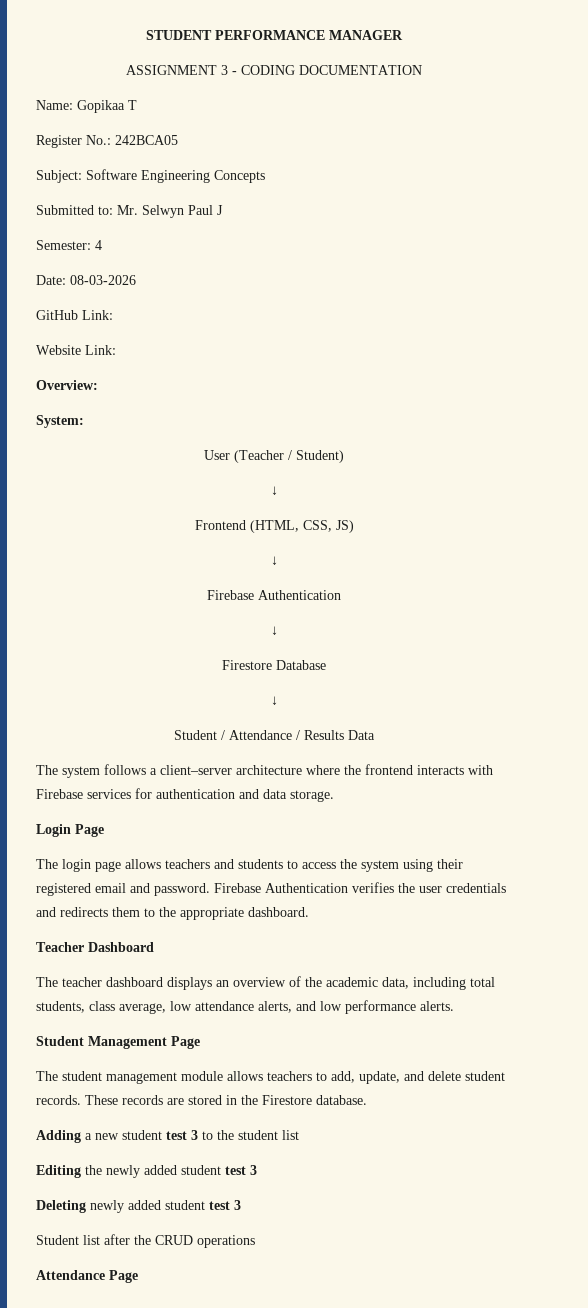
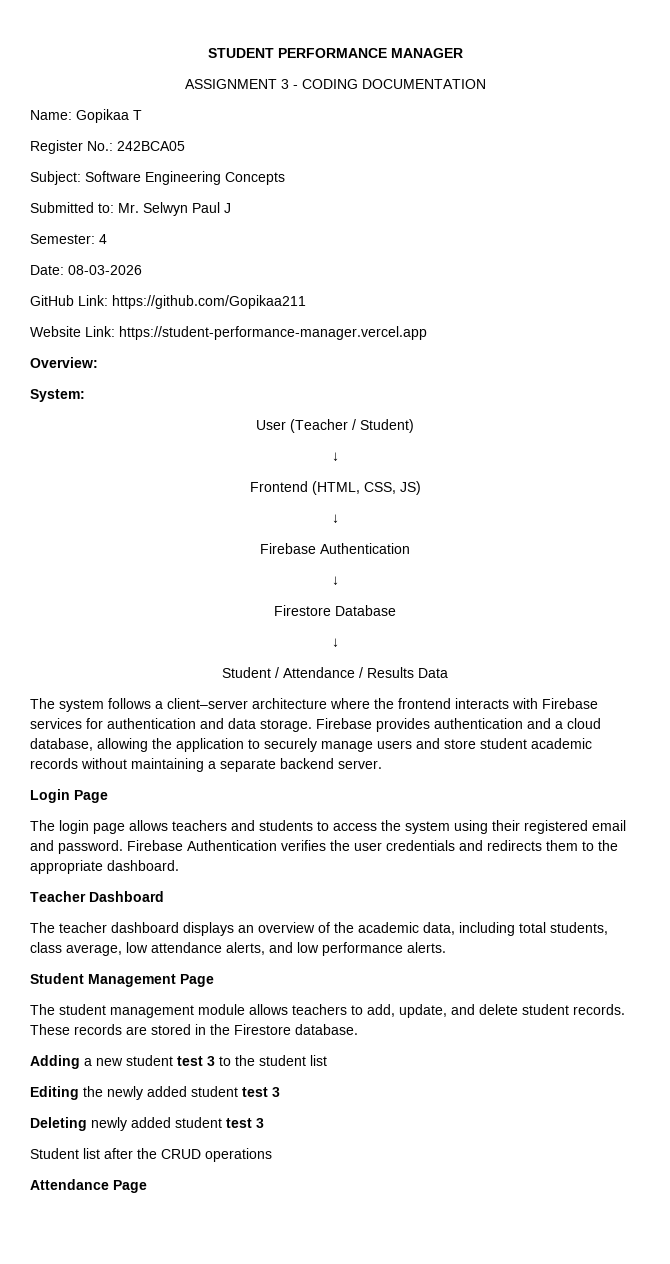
- GitHub Link:
+ GitHub Link: https://github.com/Gopikaa211
- Website Link:
+ Website Link: https://student-performance-manager.vercel.app
+ Firebase provides authentication and a cloud database, allowing the application to securely manage users and store student academic records without maintaining a separate backend server.

